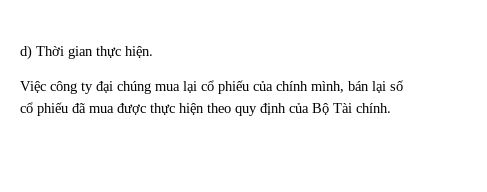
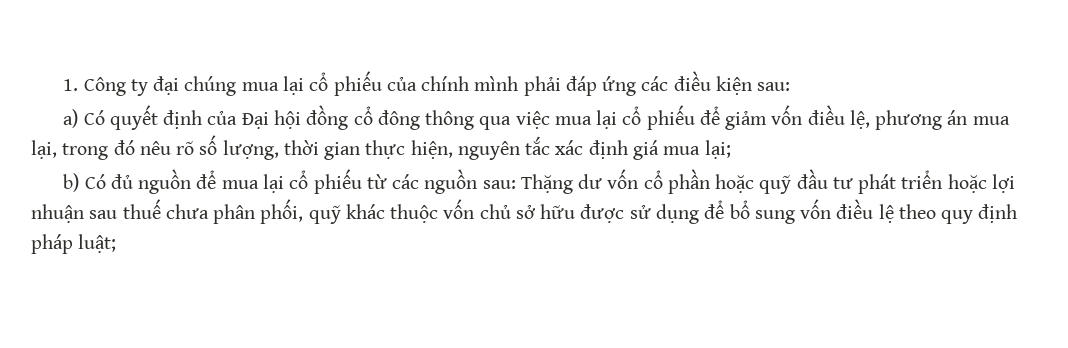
- d) Thời gian thực hiện.
- Việc công ty đại chúng mua lại cổ phiếu của chính mình, bán lại số cổ phiếu đã mua được thực hiện theo quy định của Bộ Tài chính.
+ 1. Công ty đại chúng mua lại cổ phiếu của chính mình phải đáp ứng các điều kiện sau:
+ a) Có quyết định của Đại hội đồng cổ đông thông qua việc mua lại cổ phiếu để giảm vốn điều lệ, phương án mua lại, trong đó nêu rõ số lượng, thời gian thực hiện, nguyên tắc xác định giá mua lại;
+ b) Có đủ nguồn để mua lại cổ phiếu từ các nguồn sau: Thặng dư vốn cổ phần hoặc quỹ đầu tư phát triển hoặc lợi nhuận sau thuế chưa phân phối, quỹ khác thuộc vốn chủ sở hữu được sử dụng để bổ sung vốn điều lệ theo quy định pháp luật;

